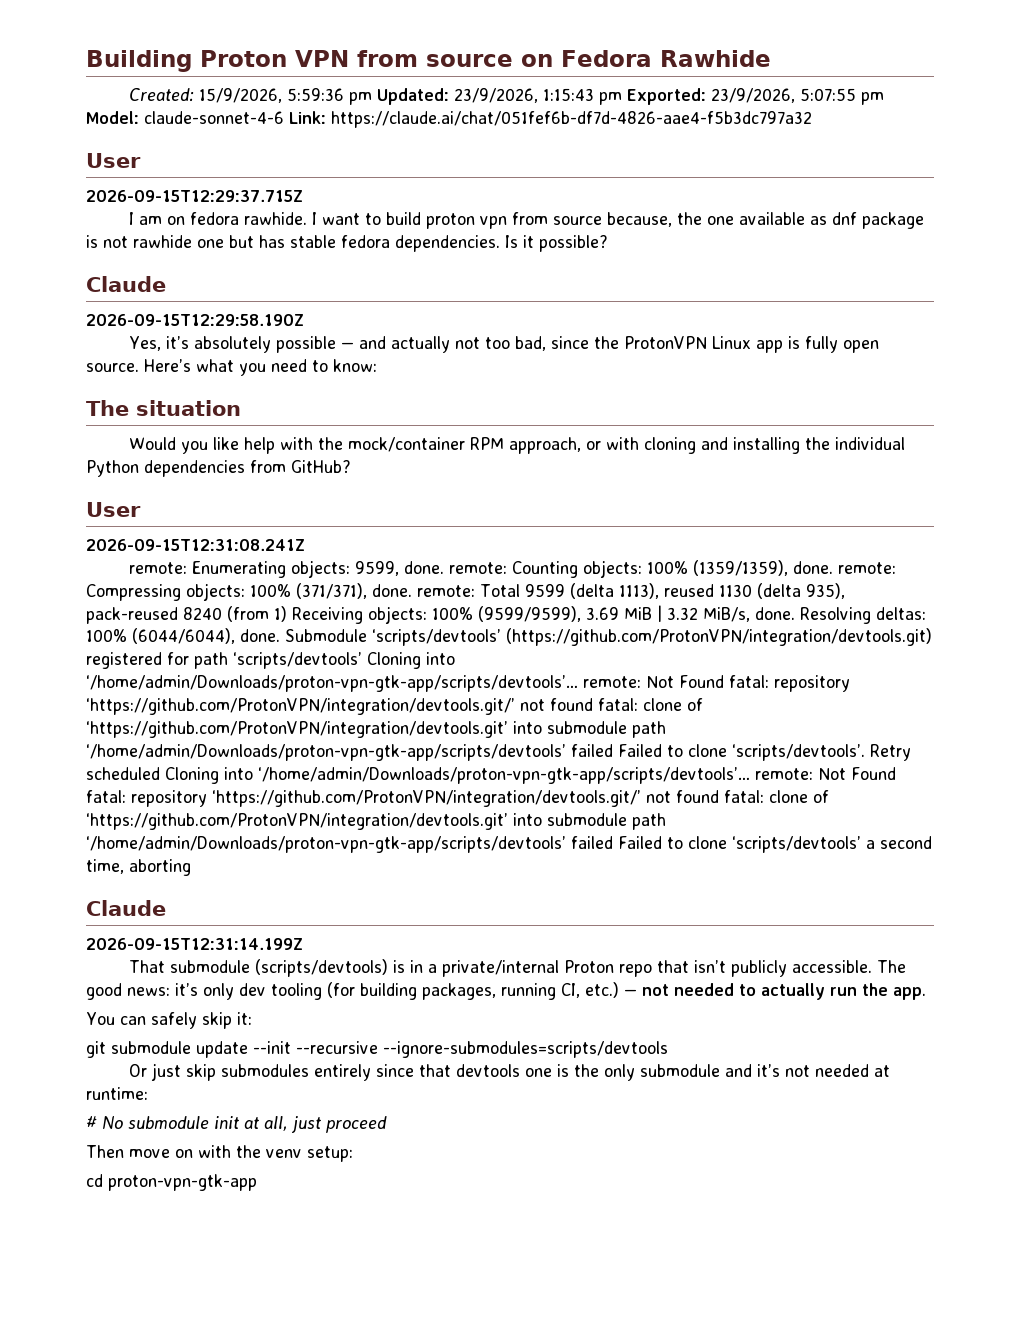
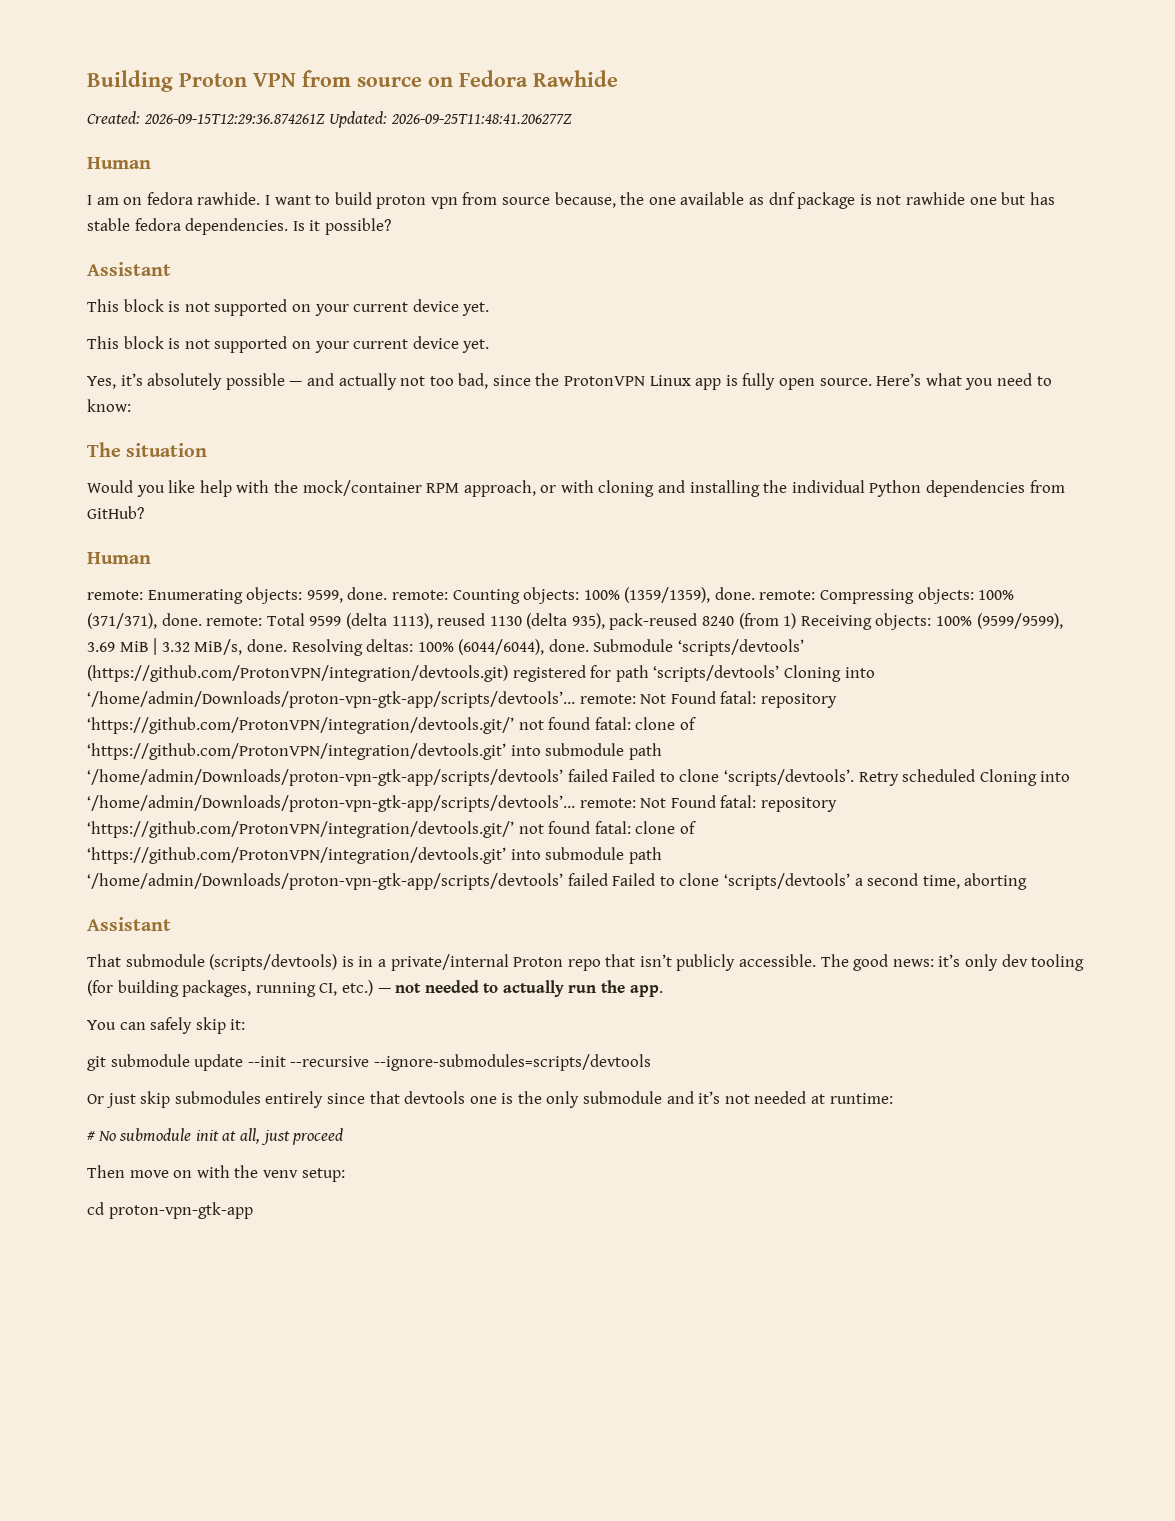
- Created: 15/9/2026, 5:59:36 pm Updated: 23/9/2026, 1:15:43 pm Exported: 23/9/2026, 5:07:55 pm Model: claude-sonnet-4-6 Link: https://claude.ai/chat/051fef6b-df7d-4826-aae4-f5b3dc797a32
- User
- 2026-09-15T12:29:37.715Z
+ Created: 2026-09-15T12:29:36.874261Z Updated: 2026-09-25T11:48:41.206277Z
+ Human
  Is it possible?
- Claude
- 2026-09-15T12:29:58.190Z
+ Assistant
+ This block is not supported on your current device yet.
+ This block is not supported on your current device yet.
  Would you like help with the mock/container RPM approach, or with cloning and installing the individual Python dependencies from GitHub?
- User
- 2026-09-15T12:31:08.241Z
+ Human
  Retry scheduled Cloning into ‘/home/admin/Downloads/proton-vpn-gtk-app/scripts/devtools’… remote: Not Found fatal: repository ‘https://github.com/ProtonVPN/integration/devtools.git/’ not found fatal: clone of ‘https://github.com/ProtonVPN/integration/devtools.git’ into submodule path ‘/home/admin/Downloads/proton-vpn-gtk-app/scripts/devtools’ failed Failed to clone ‘scripts/devtools’ a second time, aborting
- Claude
- 2026-09-15T12:31:14.199Z
+ Assistant

